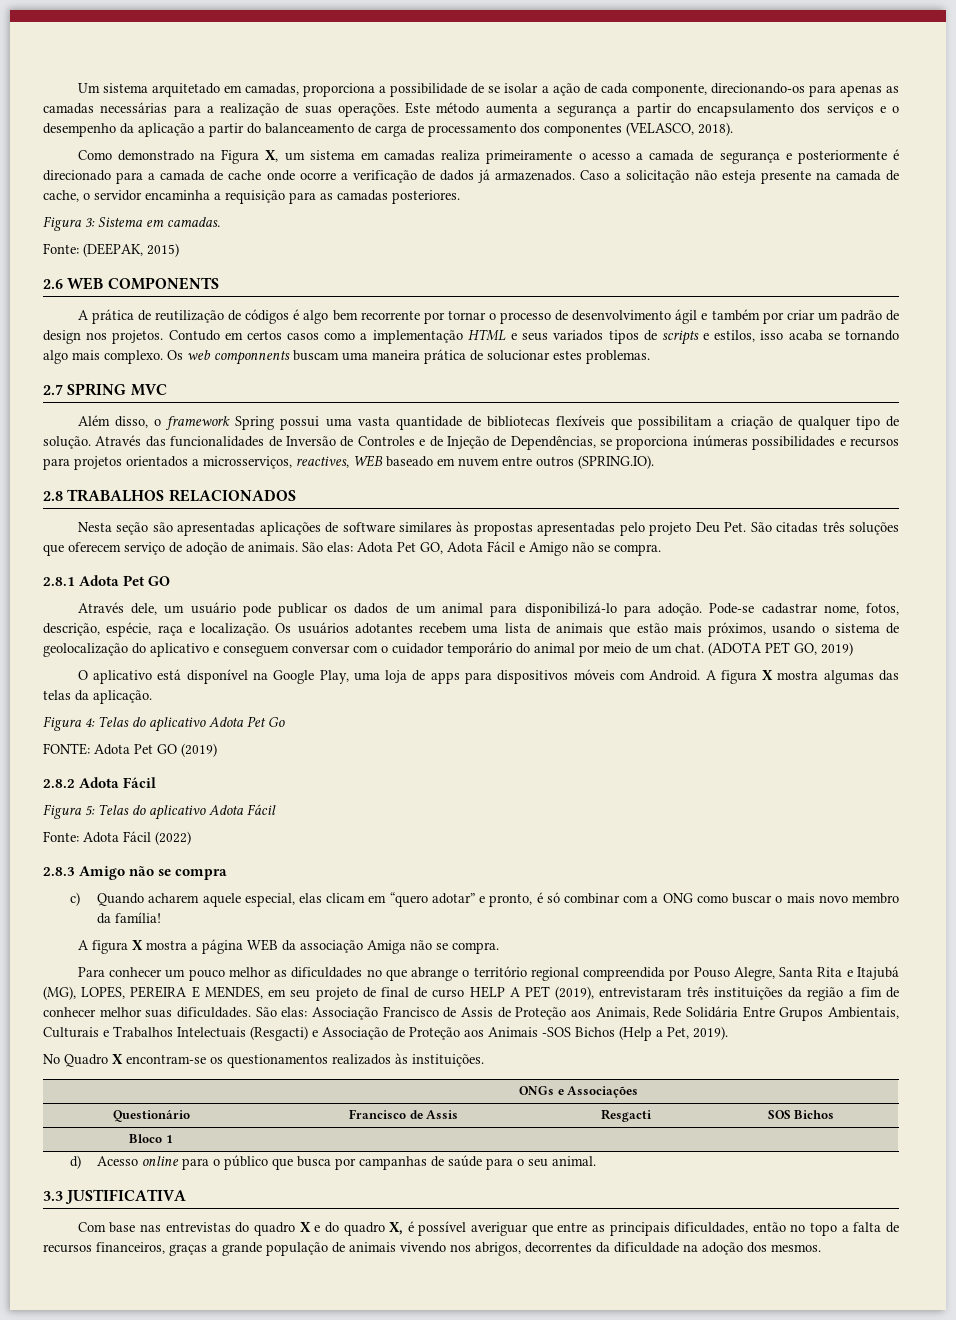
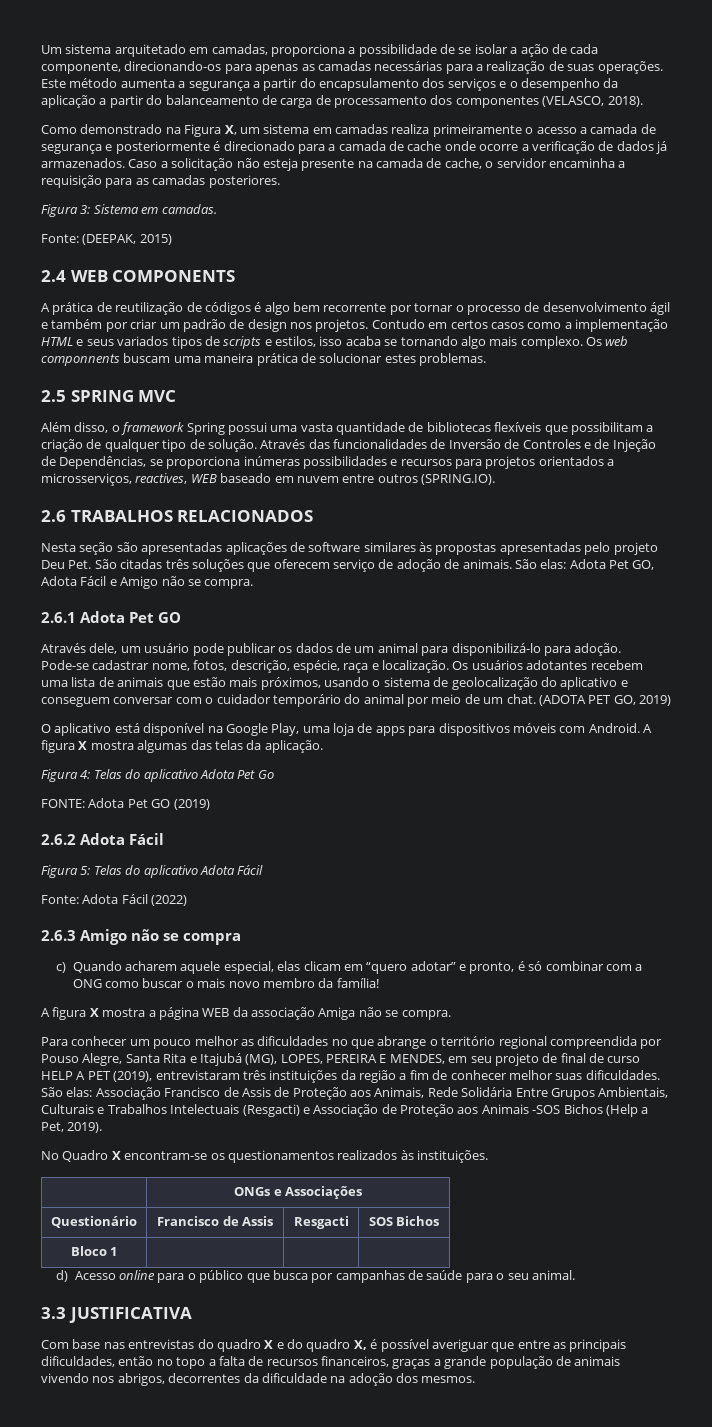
- 2.6 WEB COMPONENTS
+ 2.4 WEB COMPONENTS
- 2.7 SPRING MVC
+ 2.5 SPRING MVC
- 2.8 TRABALHOS RELACIONADOS
+ 2.6 TRABALHOS RELACIONADOS
- 2.8.1 Adota Pet GO
+ 2.6.1 Adota Pet GO
- 2.8.2 Adota Fácil
+ 2.6.2 Adota Fácil
- 2.8.3 Amigo não se compra
+ 2.6.3 Amigo não se compra

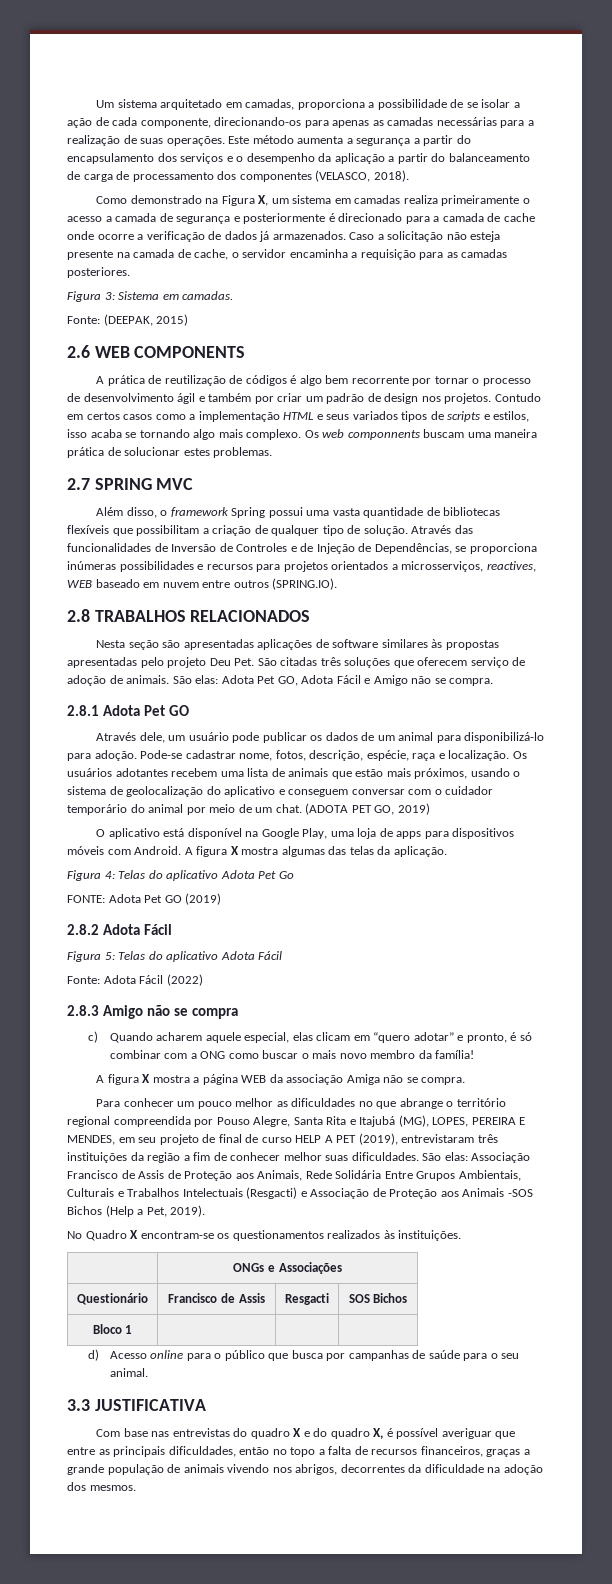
- 2.4 WEB COMPONENTS
+ 2.6 WEB COMPONENTS
- 2.5 SPRING MVC
+ 2.7 SPRING MVC
- 2.6 TRABALHOS RELACIONADOS
+ 2.8 TRABALHOS RELACIONADOS
- 2.6.1 Adota Pet GO
+ 2.8.1 Adota Pet GO
- 2.6.2 Adota Fácil
+ 2.8.2 Adota Fácil
- 2.6.3 Amigo não se compra
+ 2.8.3 Amigo não se compra

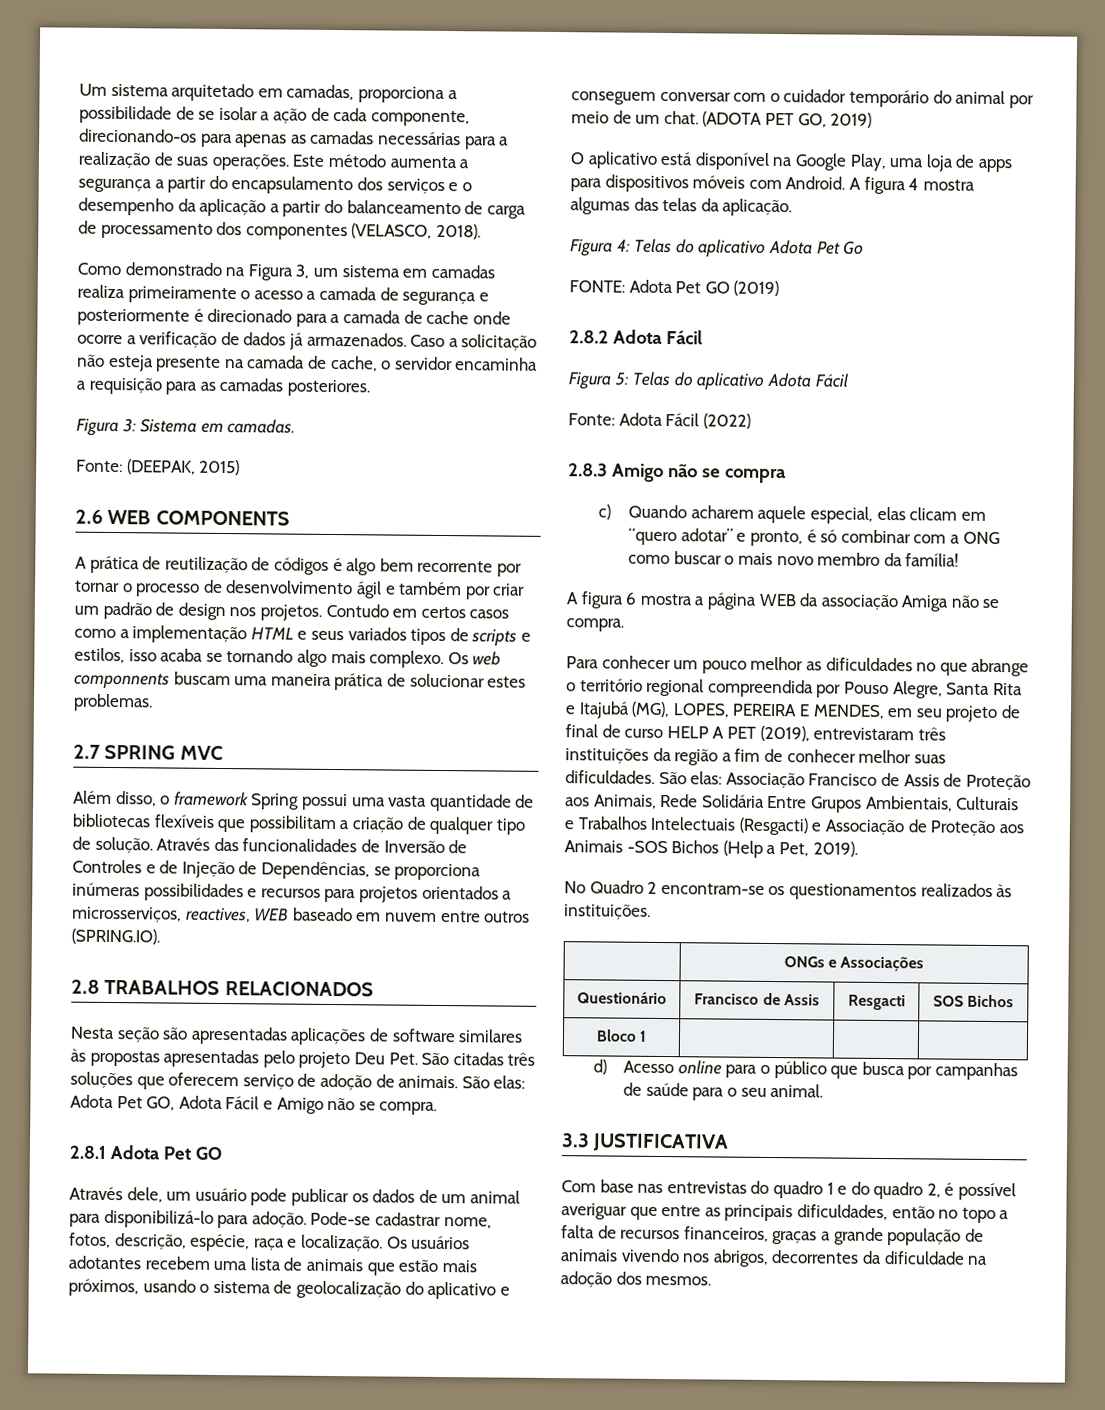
- Como demonstrado na Figura X, um sistema em camadas realiza primeiramente o acesso a camada de segurança e posteriormente é direcionado para a camada de cache onde ocorre a verificação de dados já armazenados.
+ Como demonstrado na Figura 3, um sistema em camadas realiza primeiramente o acesso a camada de segurança e posteriormente é direcionado para a camada de cache onde ocorre a verificação de dados já armazenados.
- A figura X mostra algumas das telas da aplicação.
+ A figura 4 mostra algumas das telas da aplicação.
- A figura X mostra a página WEB da associação Amiga não se compra.
+ A figura 6 mostra a página WEB da associação Amiga não se compra.
- No Quadro X encontram-se os questionamentos realizados às instituições.
+ No Quadro 2 encontram-se os questionamentos realizados às instituições.
- Com base nas entrevistas do quadro X e do quadro X, é possível averiguar que entre as principais dificuldades, então no topo a falta de recursos financeiros, graças a grande população de animais vivendo nos abrigos, decorrentes da dificuldade na adoção dos mesmos.
+ Com base nas entrevistas do quadro 1 e do quadro 2, é possível averiguar que entre as principais dificuldades, então no topo a falta de recursos financeiros, graças a grande população de animais vivendo nos abrigos, decorrentes da dificuldade na adoção dos mesmos.

